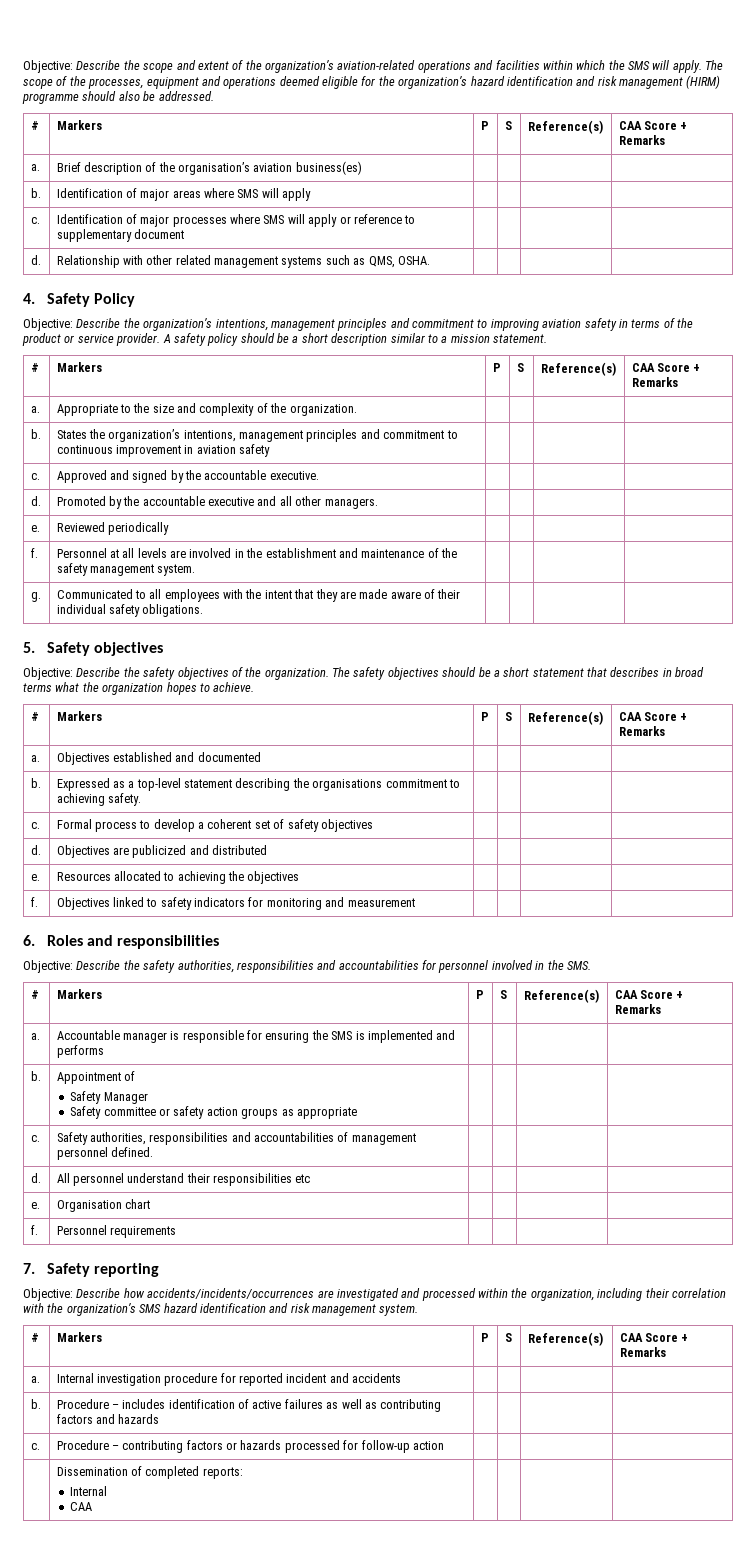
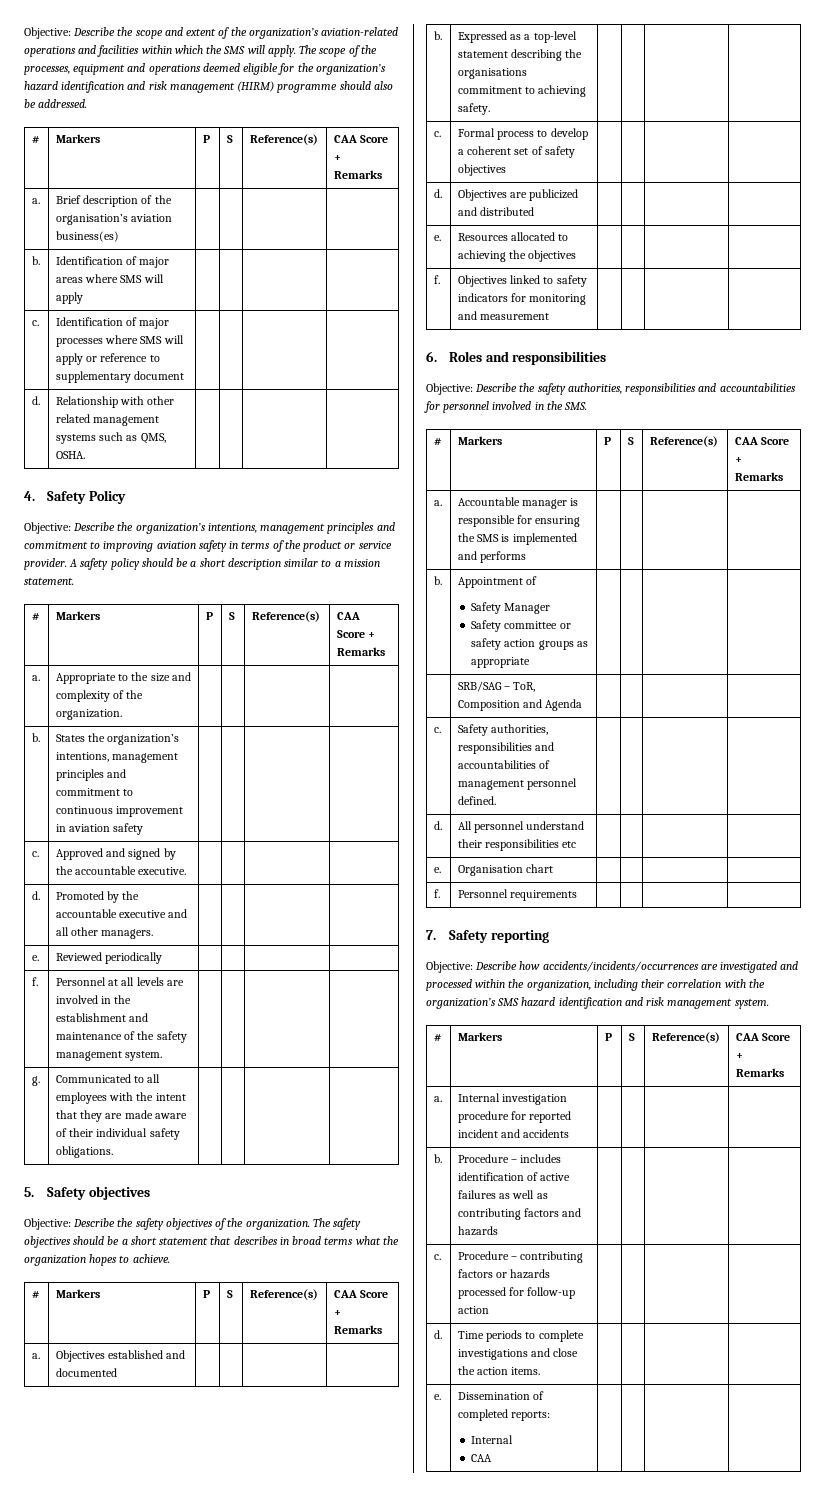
+ | SRB/SAG – ToR, Composition and Agenda | | | |
- | Dissemination of completed reports:
+ d. | Time periods to complete investigations and close the action items. | | | |
+ e. | Dissemination of completed reports:

